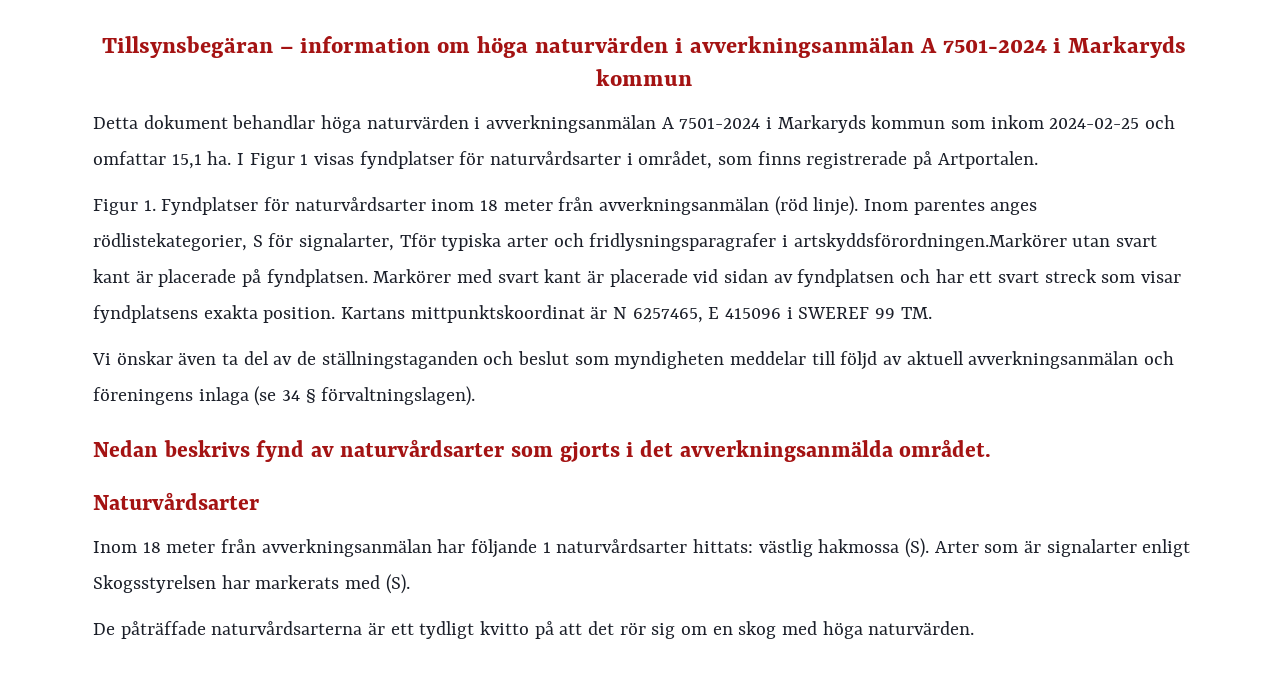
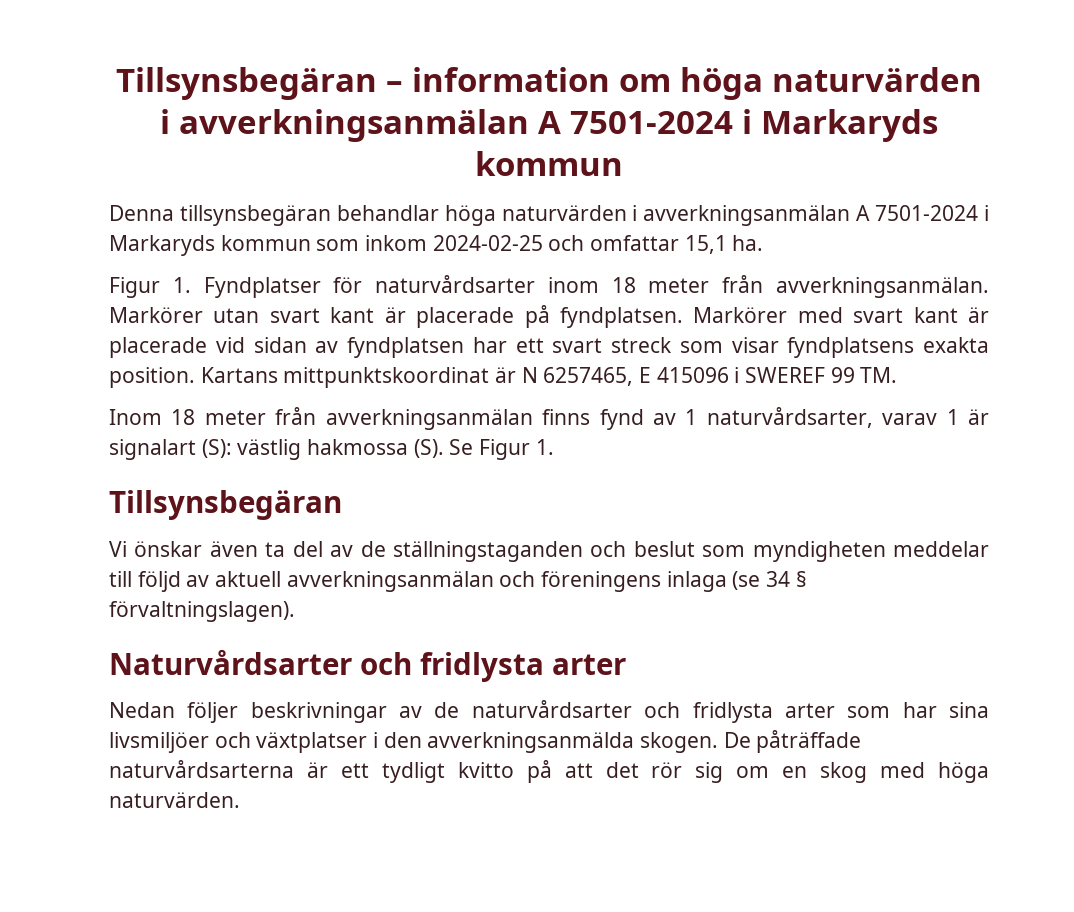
- Detta dokument behandlar höga naturvärden i avverkningsanmälan A 7501-2024 i Markaryds kommun som inkom 2024-02-25 och omfattar 15,1 ha. I Figur 1 visas fyndplatser för naturvårdsarter i området, som finns registrerade på Artportalen.
+ Denna tillsynsbegäran behandlar höga naturvärden i avverkningsanmälan A 7501-2024 i Markaryds kommun som inkom 2024-02-25 och omfattar 15,1 ha.
- Figur 1. Fyndplatser för naturvårdsarter inom 18 meter från avverkningsanmälan (röd linje). Inom parentes anges rödlistekategorier, S för signalarter, Tför typiska arter och fridlysningsparagrafer i artskyddsförordningen.Markörer utan svart kant är placerade på fyndplatsen.
+ Figur 1. Fyndplatser för naturvårdsarter inom 18 meter från avverkningsanmälan. Markörer utan svart kant är placerade på fyndplatsen.
- Markörer med svart kant är placerade vid sidan av fyndplatsen och har ett svart streck som visar fyndplatsens exakta position.
+ Markörer med svart kant är placerade vid sidan av fyndplatsen har ett svart streck som visar fyndplatsens exakta position.
+ Inom 18 meter från avverkningsanmälan finns fynd av 1 naturvårdsarter, varav 1 är signalart (S): västlig hakmossa (S). Se Figur 1.
+ Tillsynsbegäran
- Nedan beskrivs fynd av naturvårdsarter som gjorts i det avverkningsanmälda området.
- Naturvårdsarter
- Inom 18 meter från avverkningsanmälan har följande 1 naturvårdsarter hittats: västlig hakmossa (S). Arter som är signalarter enligt Skogsstyrelsen har markerats med (S).
- De påträffade naturvårdsarterna är ett tydligt kvitto på att det rör sig om en skog med höga naturvärden.
+ Naturvårdsarter och fridlysta arter
+ Nedan följer beskrivningar av de naturvårdsarter och fridlysta arter som har sina livsmiljöer och växtplatser i den avverkningsanmälda skogen. De påträffade naturvårdsarterna är ett tydligt kvitto på att det rör sig om en skog med höga naturvärden.

